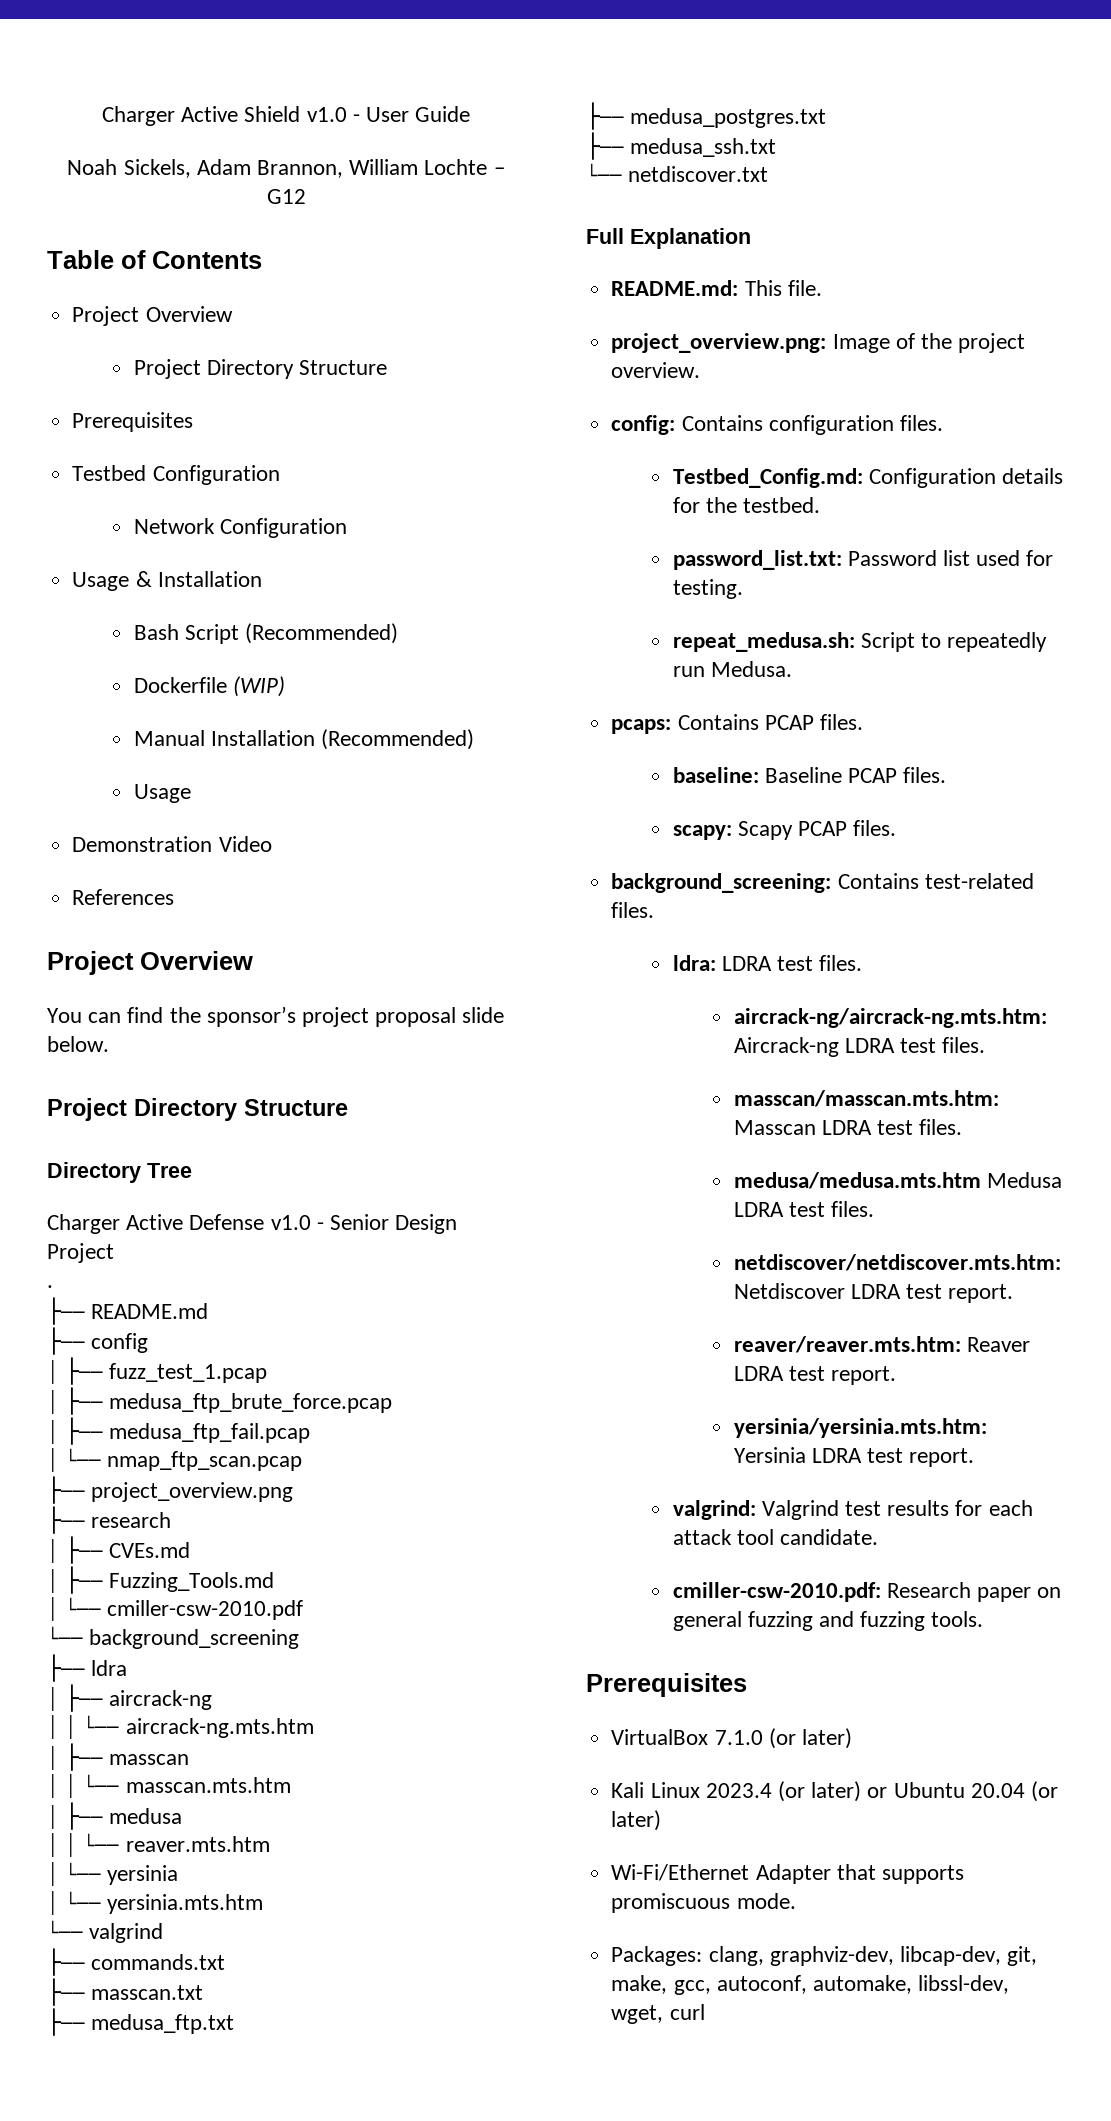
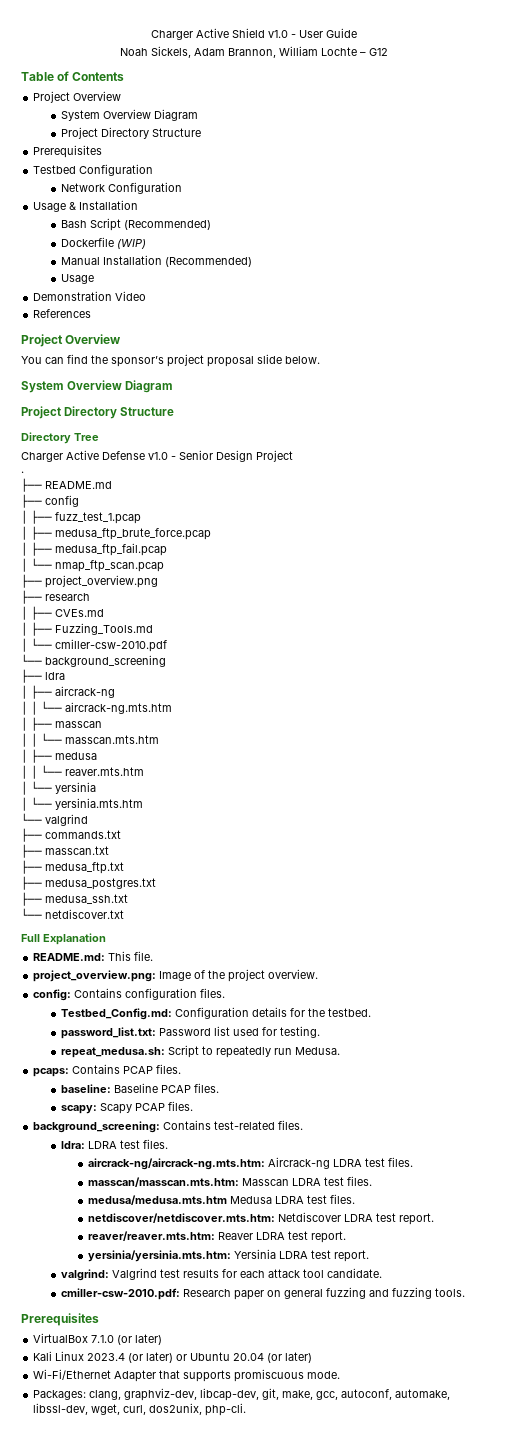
  Table of Contents
  Project Overview
+ System Overview Diagram
  You can find the sponsor’s project proposal slide below.
+ System Overview Diagram
- Packages: clang, graphviz-dev, libcap-dev, git, make, gcc, autoconf, automake, libssl-dev, wget, curl
+ Packages: clang, graphviz-dev, libcap-dev, git, make, gcc, autoconf, automake, libssl-dev, wget, curl, dos2unix, php-cli.

